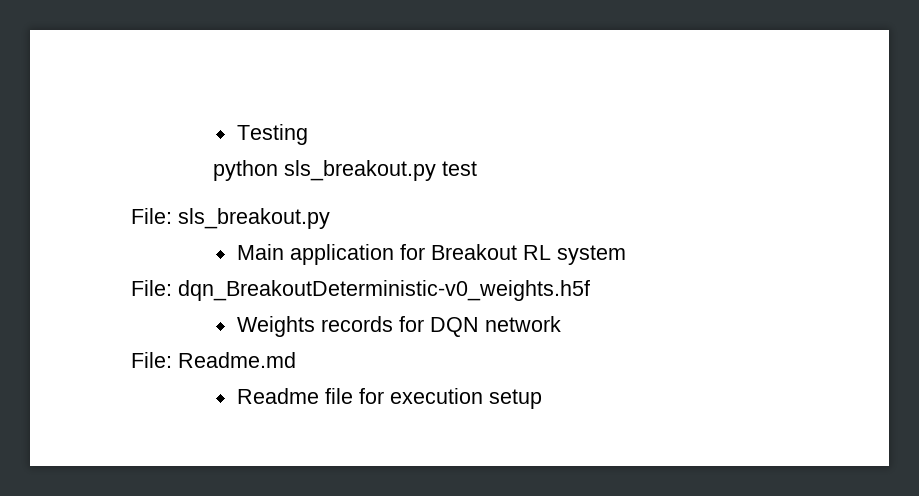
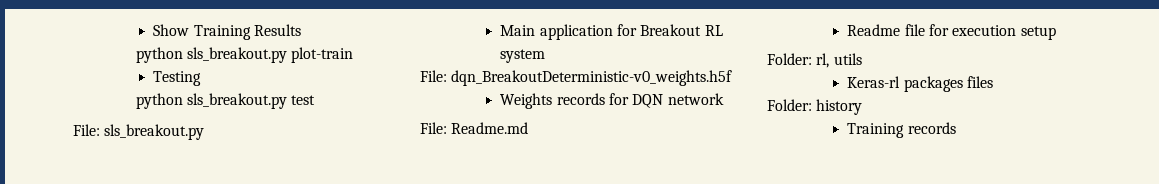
+ Show Training Results
+ python sls_breakout.py plot-train
+ Folder: rl, utils
+ Keras-rl packages files
+ Folder: history
+ Training records

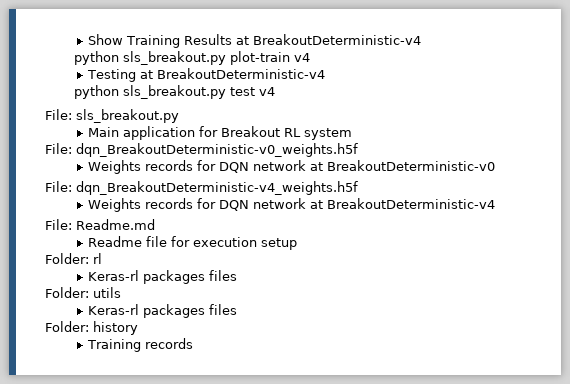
- Show Training Results
+ Show Training Results at BreakoutDeterministic-v4
- python sls_breakout.py plot-train
+ python sls_breakout.py plot-train v4
- Testing
+ Testing at BreakoutDeterministic-v4
- python sls_breakout.py test
+ python sls_breakout.py test v4
- Weights records for DQN network
+ Weights records for DQN network at BreakoutDeterministic-v0
+ File: dqn_BreakoutDeterministic-v4_weights.h5f
+ Weights records for DQN network at BreakoutDeterministic-v4
- Folder: rl, utils
+ Folder: rl
+ Keras-rl packages files
+ Folder: utils

